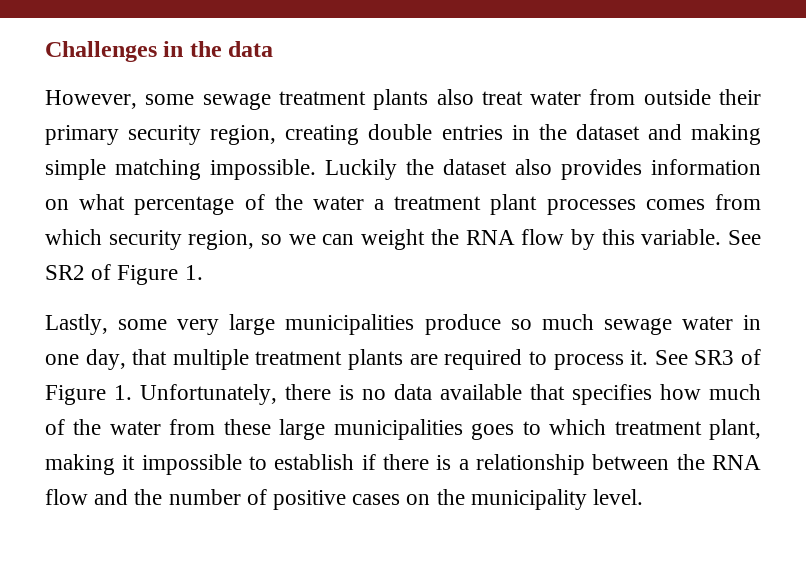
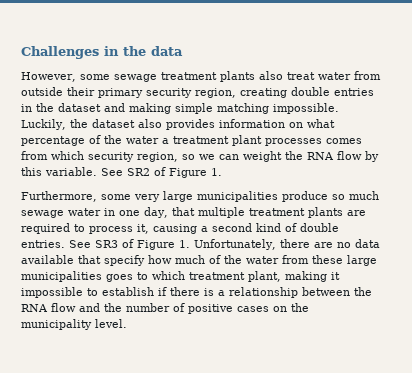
- Luckily the dataset also provides information on what percentage of the water a treatment plant processes comes from which security region, so we can weight the RNA flow by this variable.
+ Luckily, the dataset also provides information on what percentage of the water a treatment plant processes comes from which security region, so we can weight the RNA flow by this variable.
- Lastly, some very large municipalities produce so much sewage water in one day, that multiple treatment plants are required to process it.
+ Furthermore, some very large municipalities produce so much sewage water in one day, that multiple treatment plants are required to process it, causing a second kind of double entries.
- See SR3 of Figure 1. Unfortunately, there is no data available that specifies how much of the water from these large municipalities goes to which treatment plant, making it impossible to establish if there is a relationship between the RNA flow and the number of positive cases on the municipality level.
+ See SR3 of Figure 1. Unfortunately, there are no data available that specify how much of the water from these large municipalities goes to which treatment plant, making it impossible to establish if there is a relationship between the RNA flow and the number of positive cases on the municipality level.

